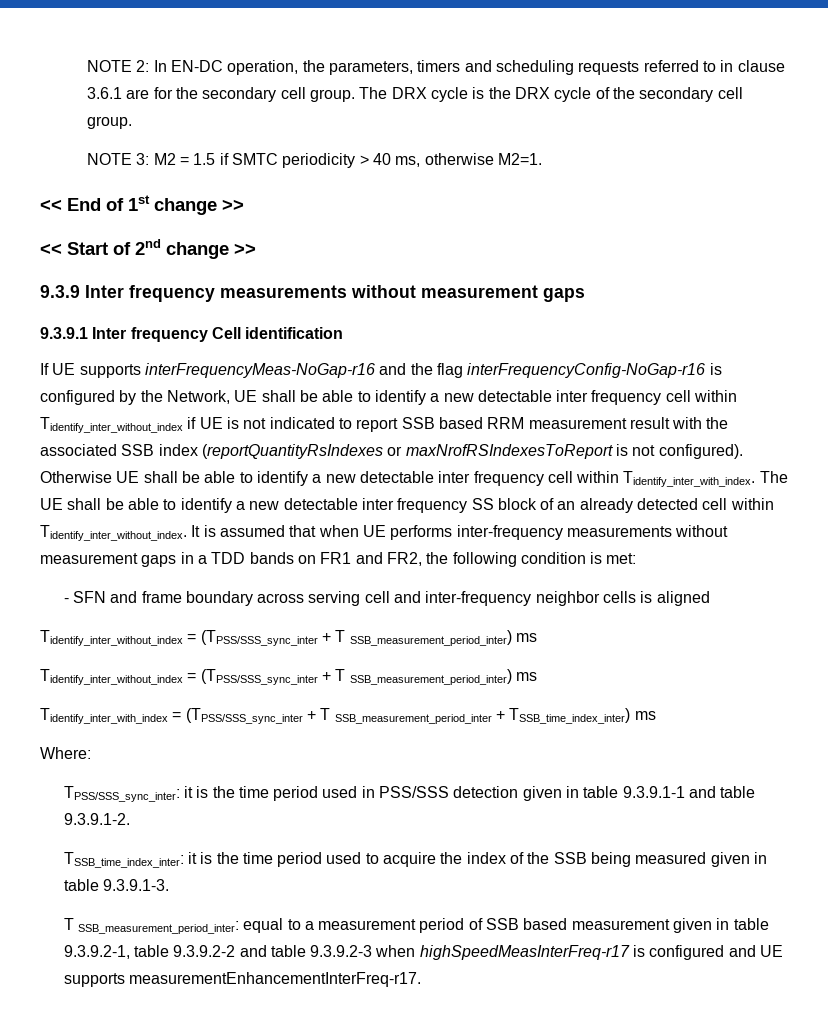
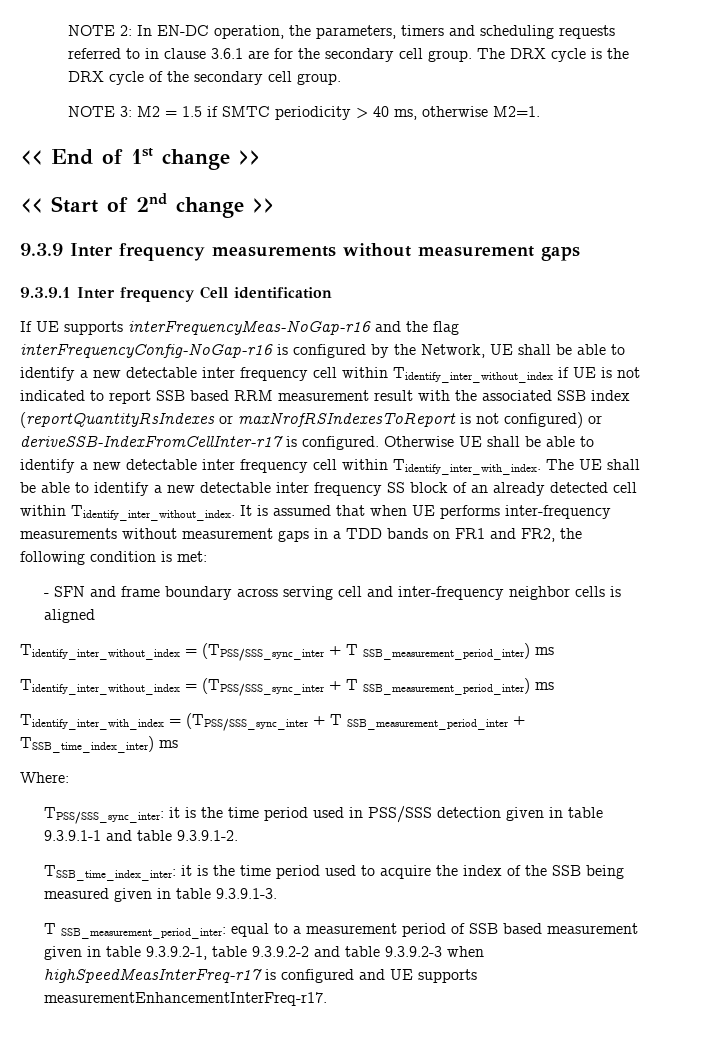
- If UE supports interFrequencyMeas-NoGap-r16 and the flag interFrequencyConfig-NoGap-r16 is configured by the Network, UE shall be able to identify a new detectable inter frequency cell within Tidentify_inter_without_index if UE is not indicated to report SSB based RRM measurement result with the associated SSB index (reportQuantityRsIndexes or maxNrofRSIndexesToReport is not configured).
+ If UE supports interFrequencyMeas-NoGap-r16 and the flag interFrequencyConfig-NoGap-r16 is configured by the Network, UE shall be able to identify a new detectable inter frequency cell within Tidentify_inter_without_index if UE is not indicated to report SSB based RRM measurement result with the associated SSB index (reportQuantityRsIndexes or maxNrofRSIndexesToReport is not configured) or deriveSSB-IndexFromCellInter-r17 is configured.

